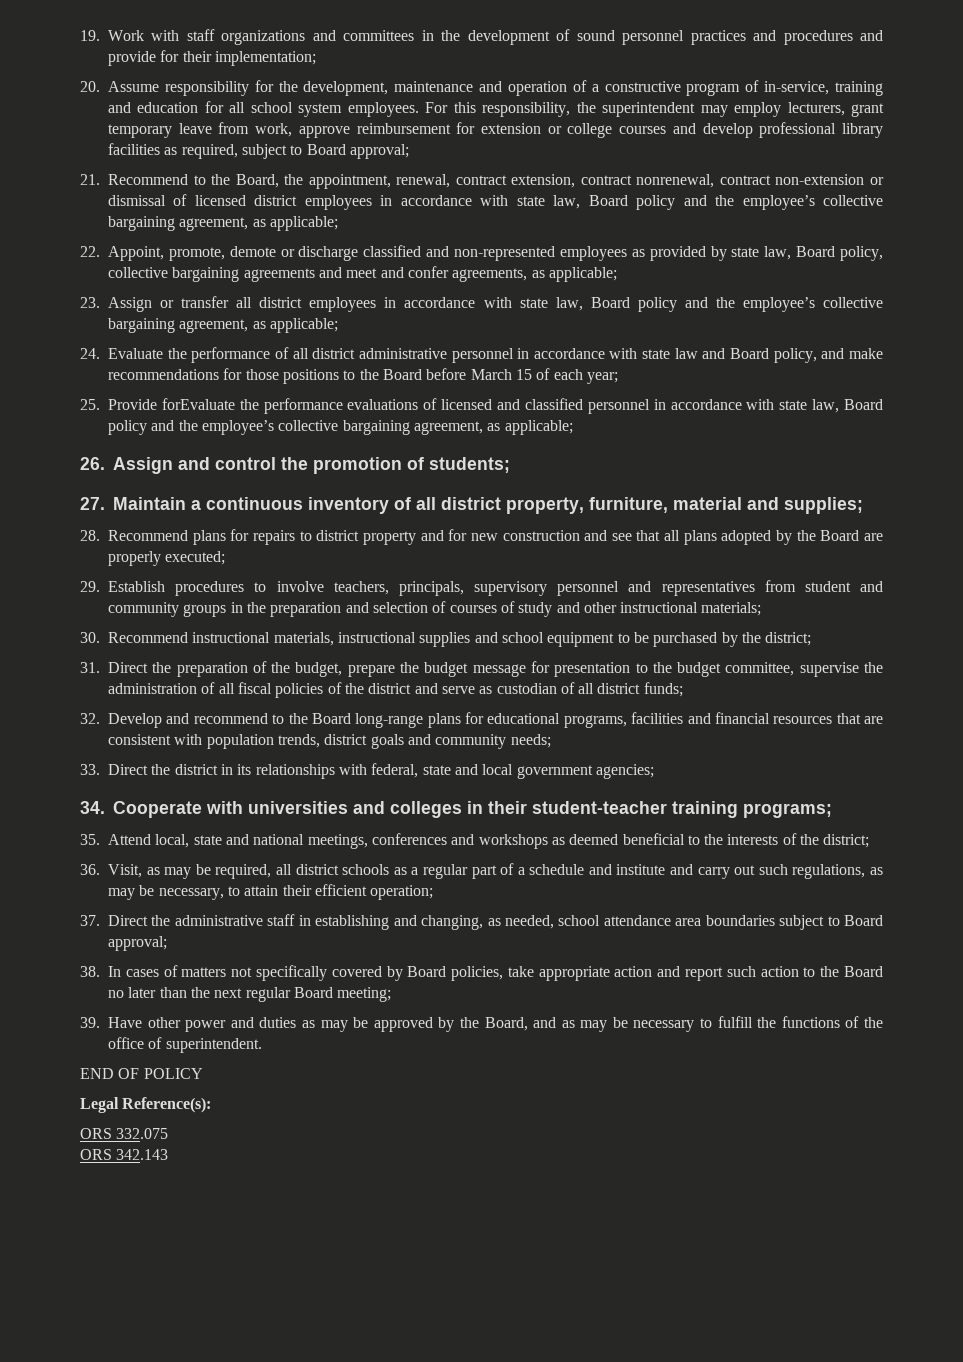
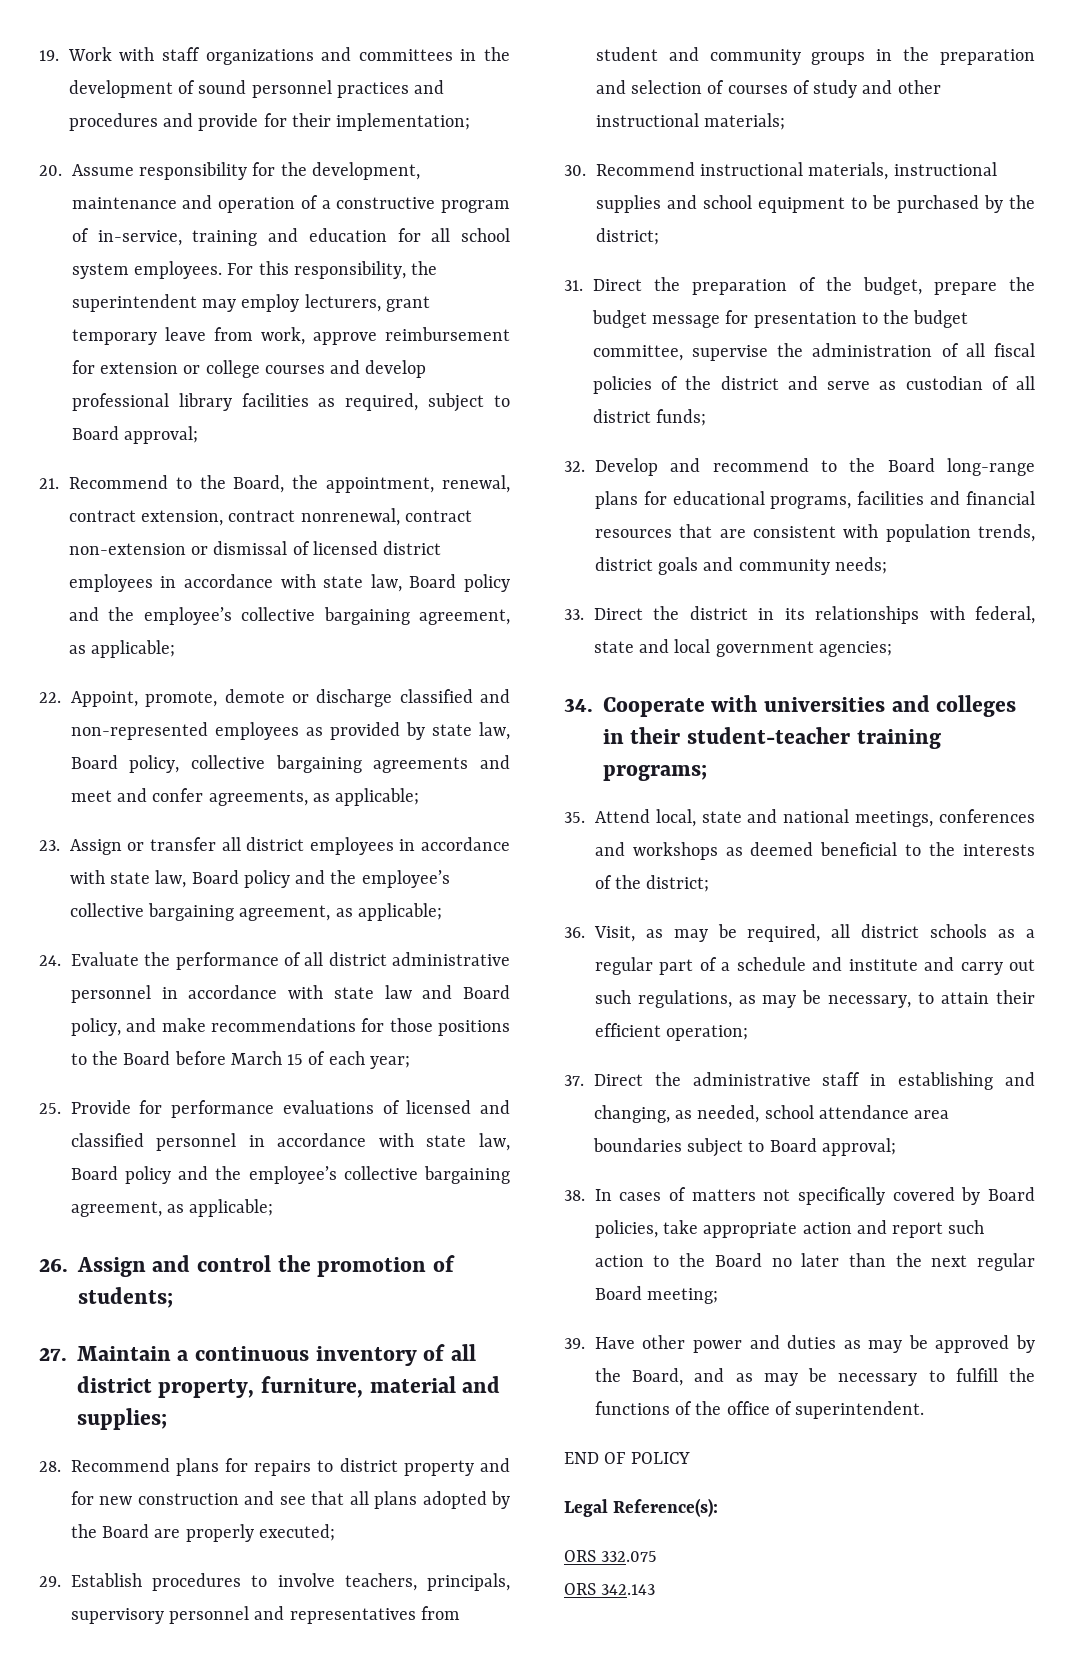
- 25. Provide forEvaluate the performance evaluations of licensed and classified personnel in accordance with state law, Board policy and the employee’s collective bargaining agreement, as applicable;
+ 25. Provide for performance evaluations of licensed and classified personnel in accordance with state law, Board policy and the employee’s collective bargaining agreement, as applicable;

